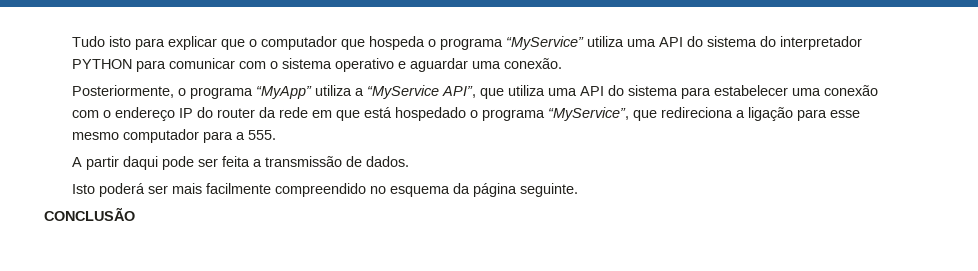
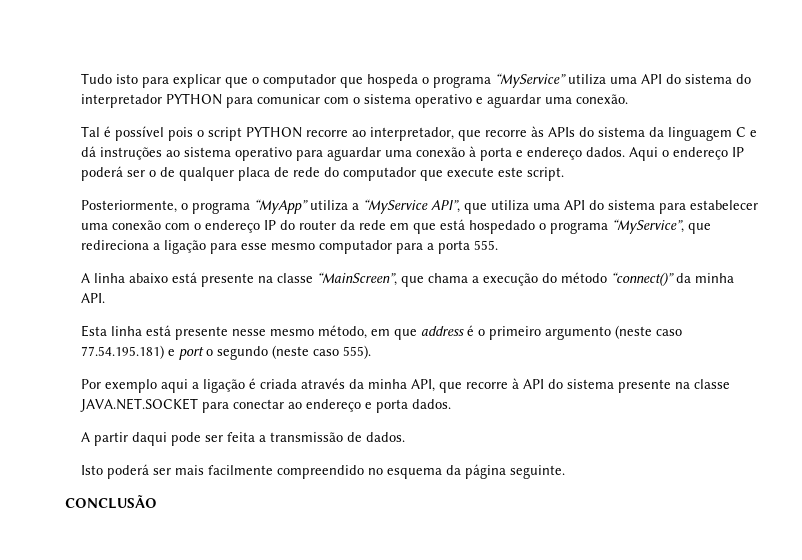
+ Tal é possível pois o script PYTHON recorre ao interpretador, que recorre às APIs do sistema da linguagem C e dá instruções ao sistema operativo para aguardar uma conexão à porta e endereço dados. Aqui o endereço IP poderá ser o de qualquer placa de rede do computador que execute este script.
- Posteriormente, o programa “MyApp” utiliza a “MyService API”, que utiliza uma API do sistema para estabelecer uma conexão com o endereço IP do router da rede em que está hospedado o programa “MyService”, que redireciona a ligação para esse mesmo computador para a 555.
+ Posteriormente, o programa “MyApp” utiliza a “MyService API”, que utiliza uma API do sistema para estabelecer uma conexão com o endereço IP do router da rede em que está hospedado o programa “MyService”, que redireciona a ligação para esse mesmo computador para a porta 555.
+ A linha abaixo está presente na classe “MainScreen”, que chama a execução do método “connect()” da minha API.
+ Esta linha está presente nesse mesmo método, em que address é o primeiro argumento (neste caso 77.54.195.181) e port o segundo (neste caso 555).
+ Por exemplo aqui a ligação é criada através da minha API, que recorre à API do sistema presente na classe JAVA.NET.SOCKET para conectar ao endereço e porta dados.

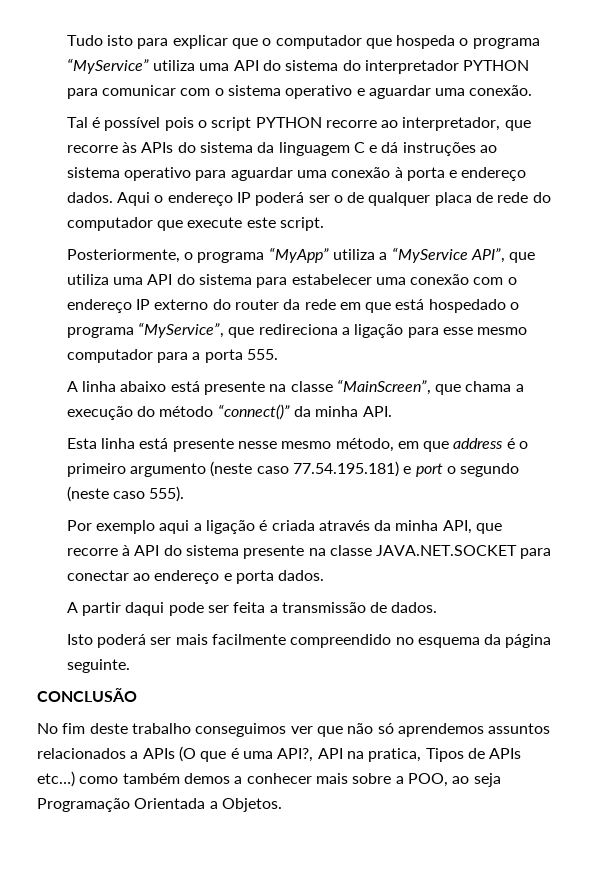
- Posteriormente, o programa “MyApp” utiliza a “MyService API”, que utiliza uma API do sistema para estabelecer uma conexão com o endereço IP do router da rede em que está hospedado o programa “MyService”, que redireciona a ligação para esse mesmo computador para a porta 555.
+ Posteriormente, o programa “MyApp” utiliza a “MyService API”, que utiliza uma API do sistema para estabelecer uma conexão com o endereço IP externo do router da rede em que está hospedado o programa “MyService”, que redireciona a ligação para esse mesmo computador para a porta 555.
+ No fim deste trabalho conseguimos ver que não só aprendemos assuntos relacionados a APIs (O que é uma API?, API na pratica, Tipos de APIs etc…) como também demos a conhecer mais sobre a POO, ao seja Programação Orientada a Objetos.

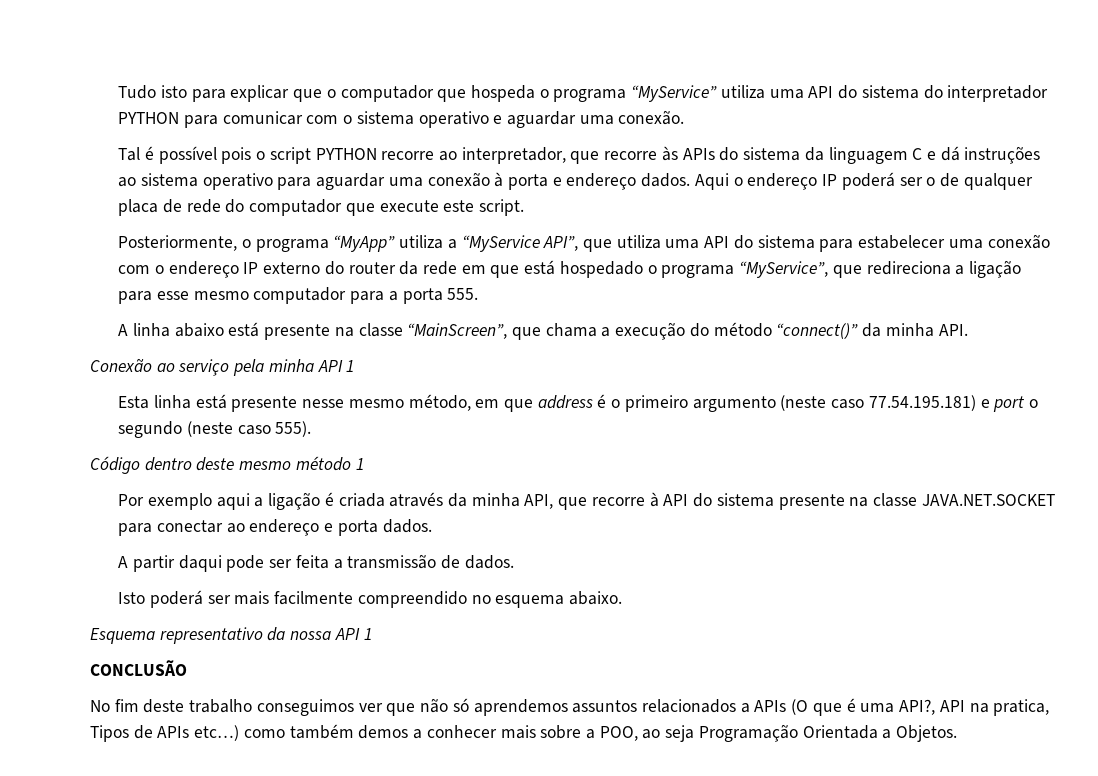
+ Conexão ao serviço pela minha API 1
+ Código dentro deste mesmo método 1
- Isto poderá ser mais facilmente compreendido no esquema da página seguinte.
+ Isto poderá ser mais facilmente compreendido no esquema abaixo.
+ Esquema representativo da nossa API 1

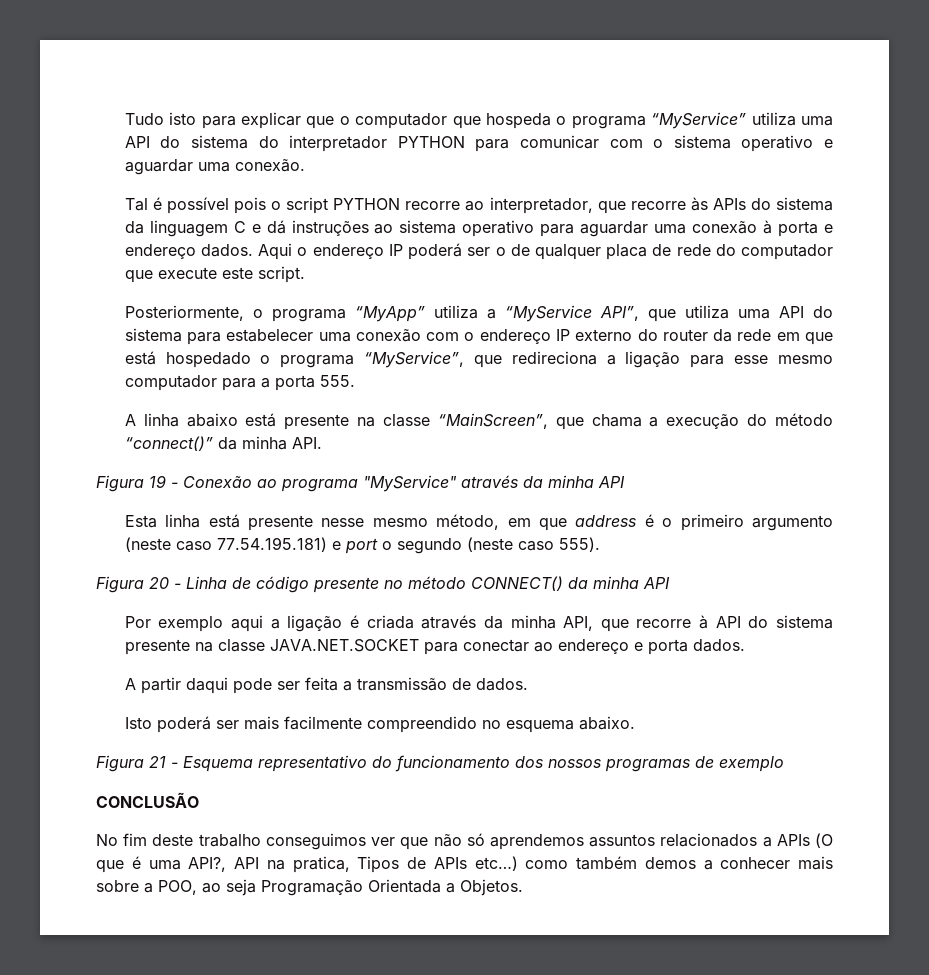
- Conexão ao serviço pela minha API 1
+ Figura 19 - Conexão ao programa "MyService" através da minha API
- Código dentro deste mesmo método 1
+ Figura 20 - Linha de código presente no método CONNECT() da minha API
- Esquema representativo da nossa API 1
+ Figura 21 - Esquema representativo do funcionamento dos nossos programas de exemplo

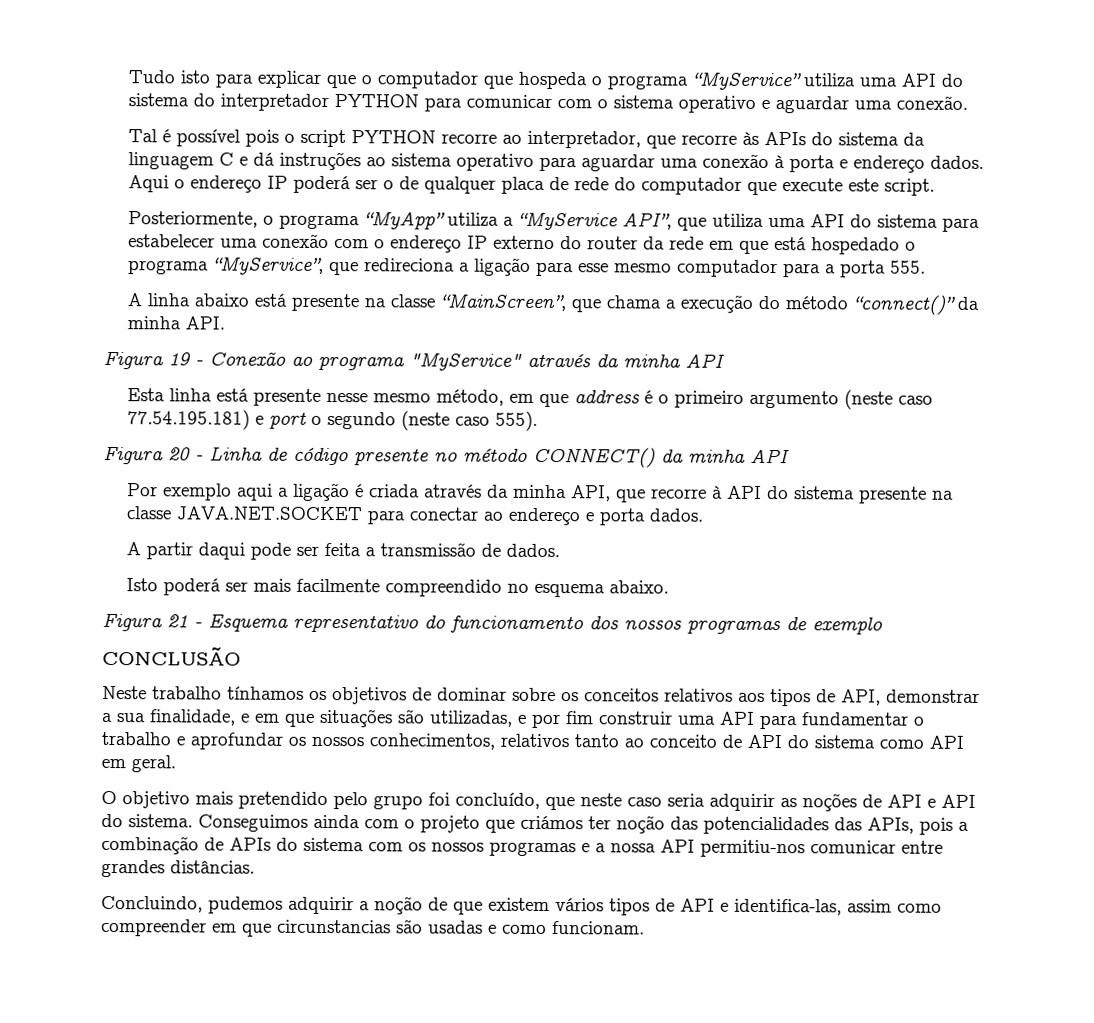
- No fim deste trabalho conseguimos ver que não só aprendemos assuntos relacionados a APIs (O que é uma API?, API na pratica, Tipos de APIs etc…) como também demos a conhecer mais sobre a POO, ao seja Programação Orientada a Objetos.
+ Neste trabalho tínhamos os objetivos de dominar sobre os conceitos relativos aos tipos de API, demonstrar a sua finalidade, e em que situações são utilizadas, e por fim construir uma API para fundamentar o trabalho e aprofundar os nossos conhecimentos, relativos tanto ao conceito de API do sistema como API em geral.
+ O objetivo mais pretendido pelo grupo foi concluído, que neste caso seria adquirir as noções de API e API do sistema. Conseguimos ainda com o projeto que criámos ter noção das potencialidades das APIs, pois a combinação de APIs do sistema com os nossos programas e a nossa API permitiu-nos comunicar entre grandes distâncias.
+ Concluindo, pudemos adquirir a noção de que existem vários tipos de API e identifica-las, assim como compreender em que circunstancias são usadas e como funcionam.

